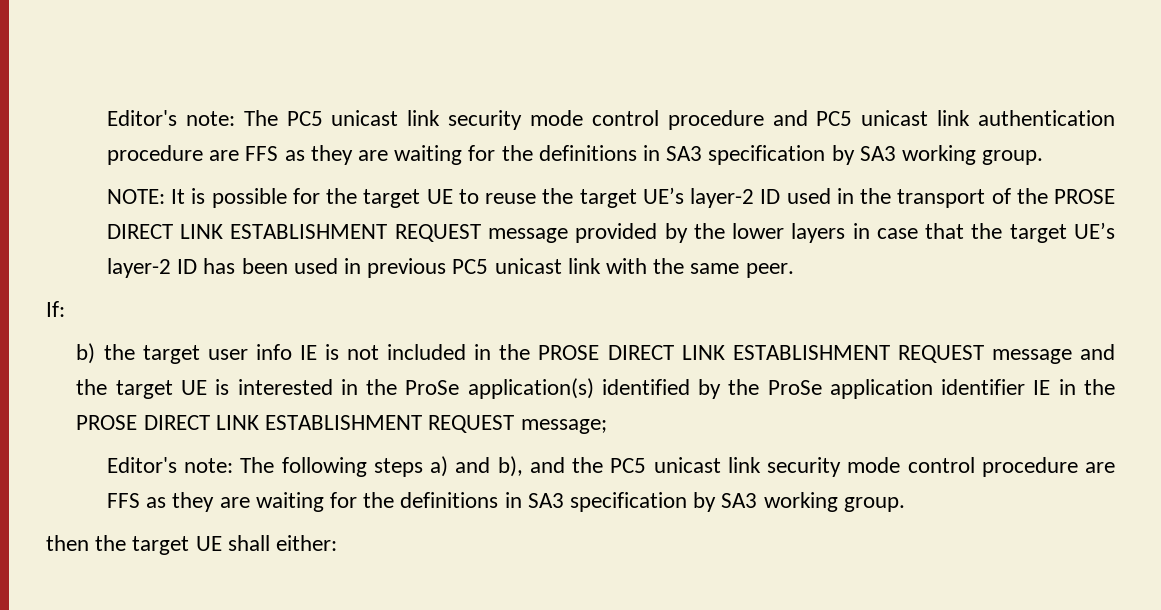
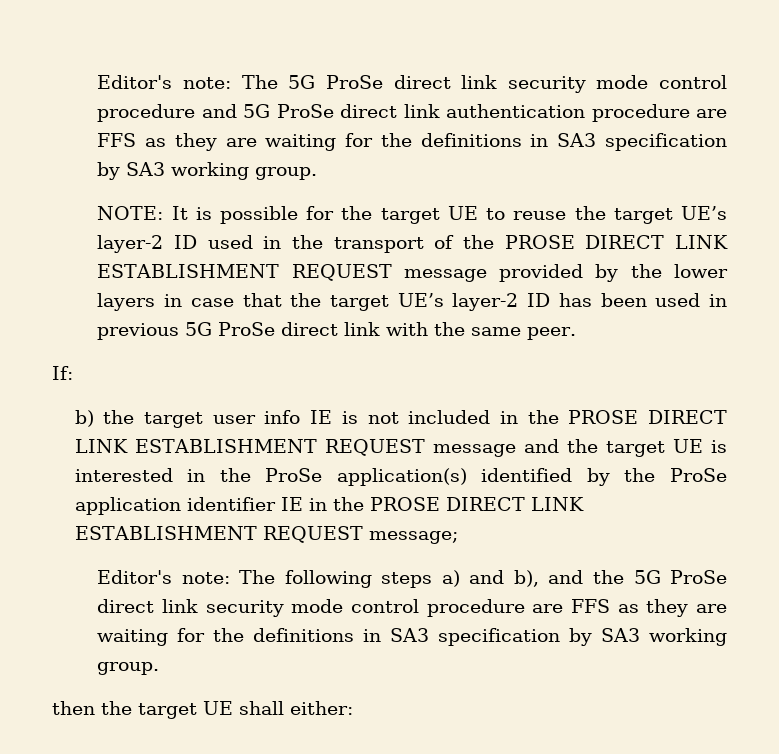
- Editor's note: The PC5 unicast link security mode control procedure and PC5 unicast link authentication procedure are FFS as they are waiting for the definitions in SA3 specification by SA3 working group.
+ Editor's note: The 5G ProSe direct link security mode control procedure and 5G ProSe direct link authentication procedure are FFS as they are waiting for the definitions in SA3 specification by SA3 working group.
- NOTE: It is possible for the target UE to reuse the target UE’s layer-2 ID used in the transport of the PROSE DIRECT LINK ESTABLISHMENT REQUEST message provided by the lower layers in case that the target UE’s layer-2 ID has been used in previous PC5 unicast link with the same peer.
+ NOTE: It is possible for the target UE to reuse the target UE’s layer-2 ID used in the transport of the PROSE DIRECT LINK ESTABLISHMENT REQUEST message provided by the lower layers in case that the target UE’s layer-2 ID has been used in previous 5G ProSe direct link with the same peer.
- Editor's note: The following steps a) and b), and the PC5 unicast link security mode control procedure are FFS as they are waiting for the definitions in SA3 specification by SA3 working group.
+ Editor's note: The following steps a) and b), and the 5G ProSe direct link security mode control procedure are FFS as they are waiting for the definitions in SA3 specification by SA3 working group.

